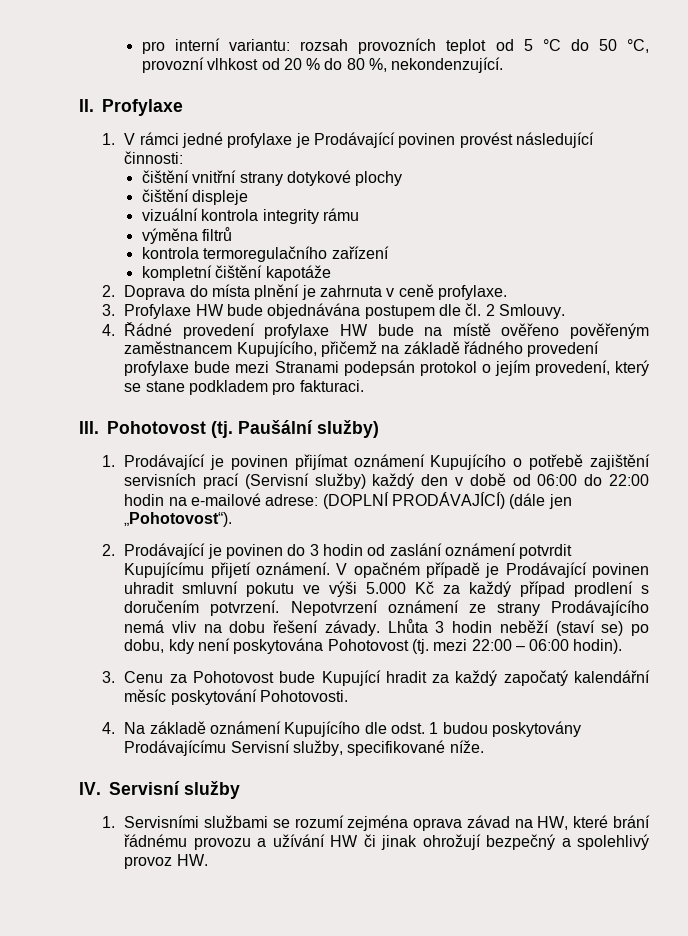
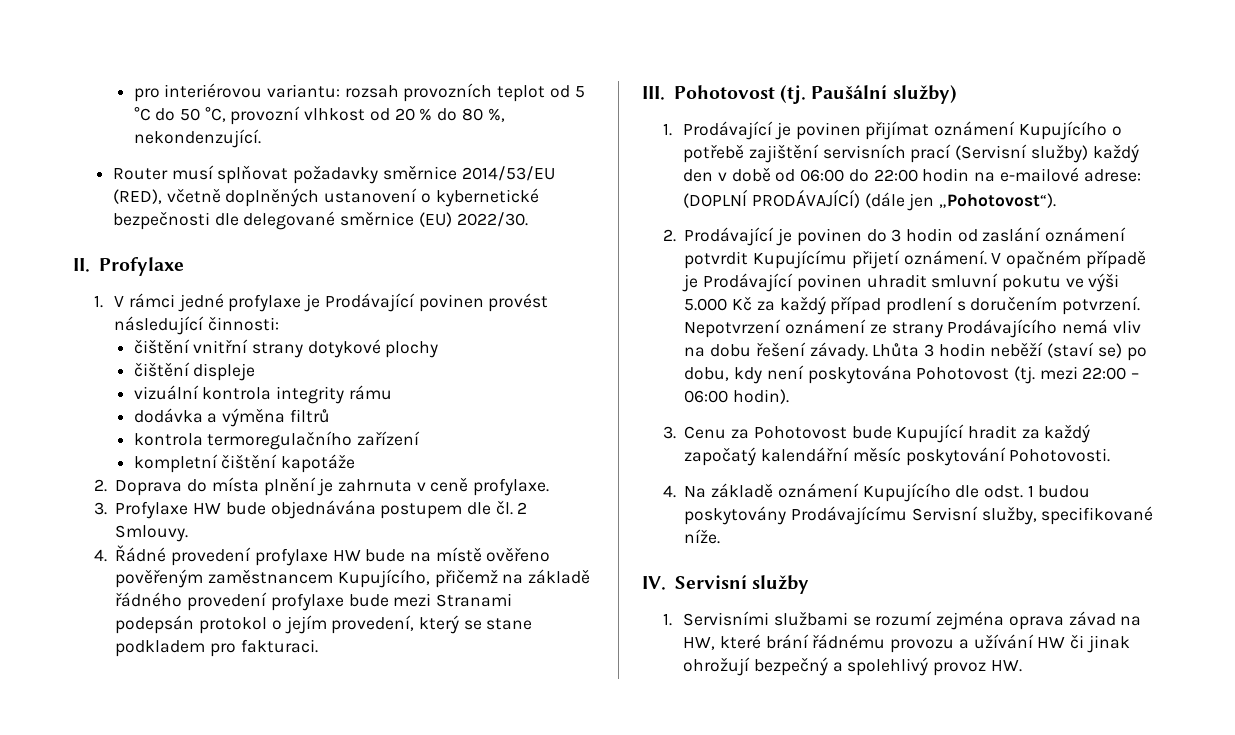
- pro interní variantu: rozsah provozních teplot od 5 °C do 50 °C, provozní vlhkost od 20 % do 80 %, nekondenzující.
+ pro interiérovou variantu: rozsah provozních teplot od 5 °C do 50 °C, provozní vlhkost od 20 % do 80 %, nekondenzující.
+ Router musí splňovat požadavky směrnice 2014/53/EU (RED), včetně doplněných ustanovení o kybernetické bezpečnosti dle delegované směrnice (EU) 2022/30.
- výměna filtrů
+ dodávka a výměna filtrů

